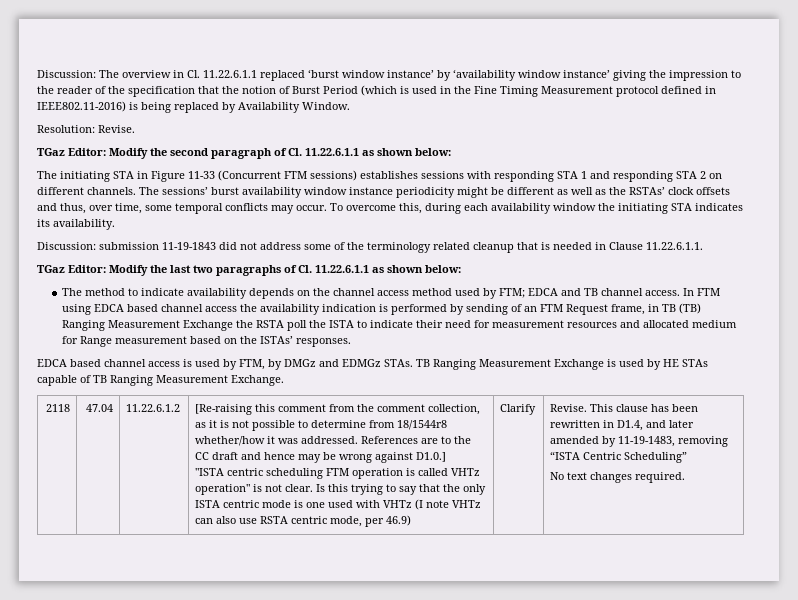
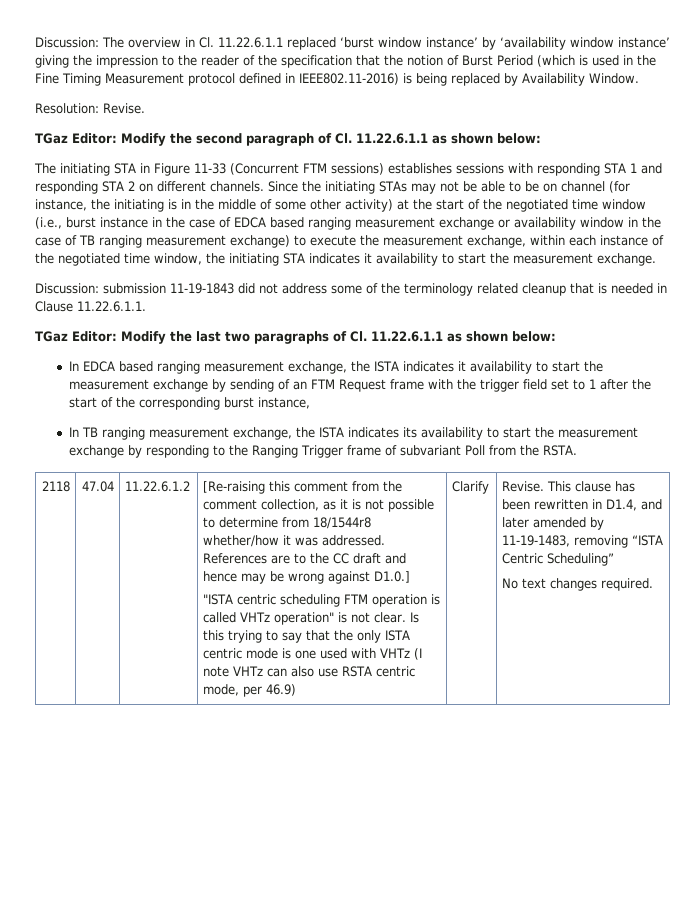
- The sessions’ burst availability window instance periodicity might be different as well as the RSTAs’ clock offsets and thus, over time, some temporal conflicts may occur. To overcome this, during each availability window the initiating STA indicates its availability.
+ Since the initiating STAs may not be able to be on channel (for instance, the initiating is in the middle of some other activity) at the start of the negotiated time window (i.e., burst instance in the case of EDCA based ranging measurement exchange or availability window in the case of TB ranging measurement exchange) to execute the measurement exchange, within each instance of the negotiated time window, the initiating STA indicates it availability to start the measurement exchange.
- The method to indicate availability depends on the channel access method used by FTM; EDCA and TB channel access. In FTM using EDCA based channel access the availability indication is performed by sending of an FTM Request frame, in TB (TB) Ranging Measurement Exchange the RSTA poll the ISTA to indicate their need for measurement resources and allocated medium for Range measurement based on the ISTAs’ responses.
- EDCA based channel access is used by FTM, by DMGz and EDMGz STAs. TB Ranging Measurement Exchange is used by HE STAs capable of TB Ranging Measurement Exchange.
+ In EDCA based ranging measurement exchange, the ISTA indicates it availability to start the measurement exchange by sending of an FTM Request frame with the trigger field set to 1 after the start of the corresponding burst instance,
+ In TB ranging measurement exchange, the ISTA indicates its availability to start the measurement exchange by responding to the Ranging Trigger frame of subvariant Poll from the RSTA.

